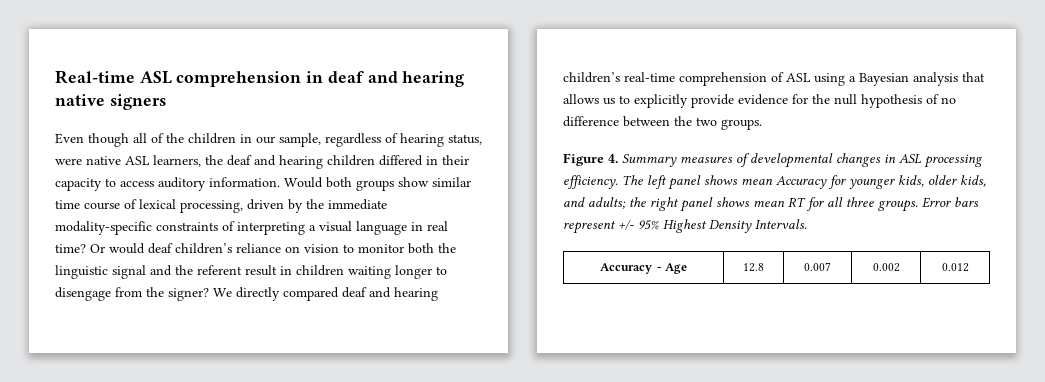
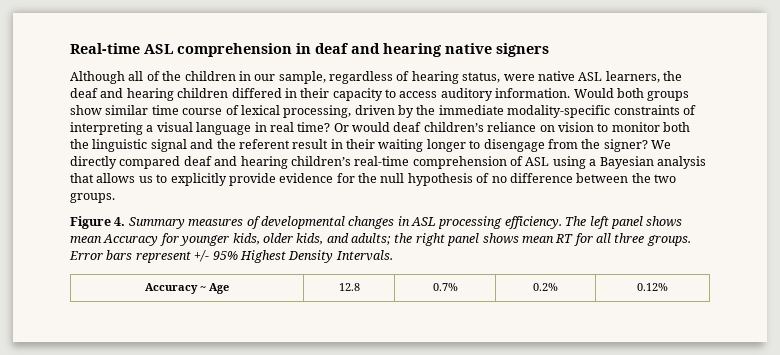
- Even though all of the children in our sample, regardless of hearing status, were native ASL learners, the deaf and hearing children differed in their capacity to access auditory information.
+ Although all of the children in our sample, regardless of hearing status, were native ASL learners, the deaf and hearing children differed in their capacity to access auditory information.
- Or would deaf children’s reliance on vision to monitor both the linguistic signal and the referent result in children waiting longer to disengage from the signer?
+ Or would deaf children’s reliance on vision to monitor both the linguistic signal and the referent result in their waiting longer to disengage from the signer?
- Accuracy ~ Age | 12.8 | 0.007 | 0.002 | 0.012
+ Accuracy ~ Age | 12.8 | 0.7% | 0.2% | 0.12%

